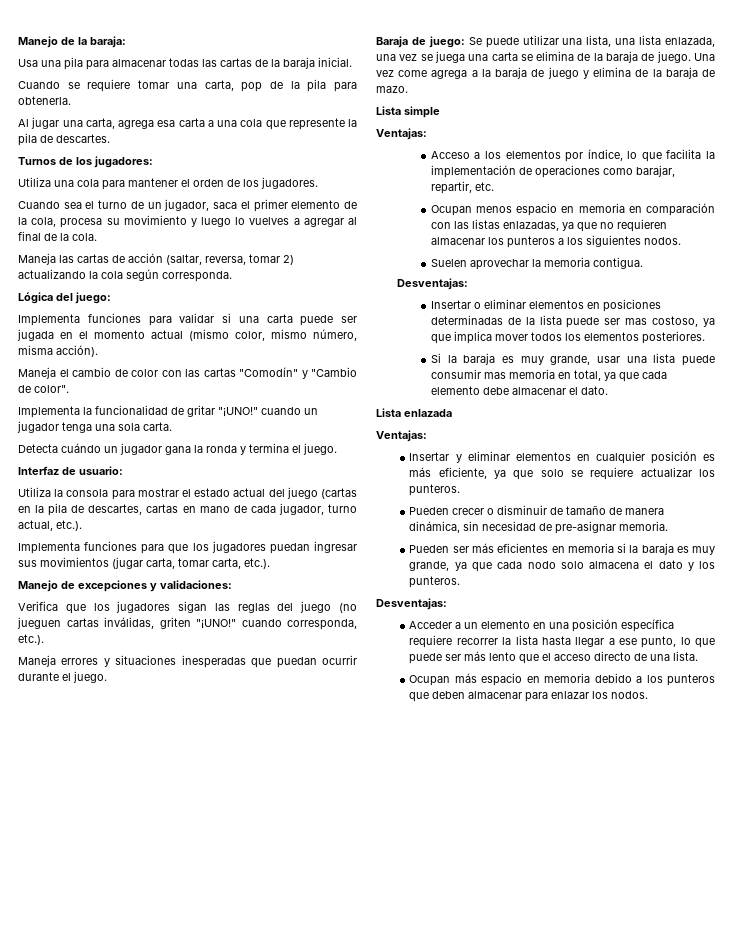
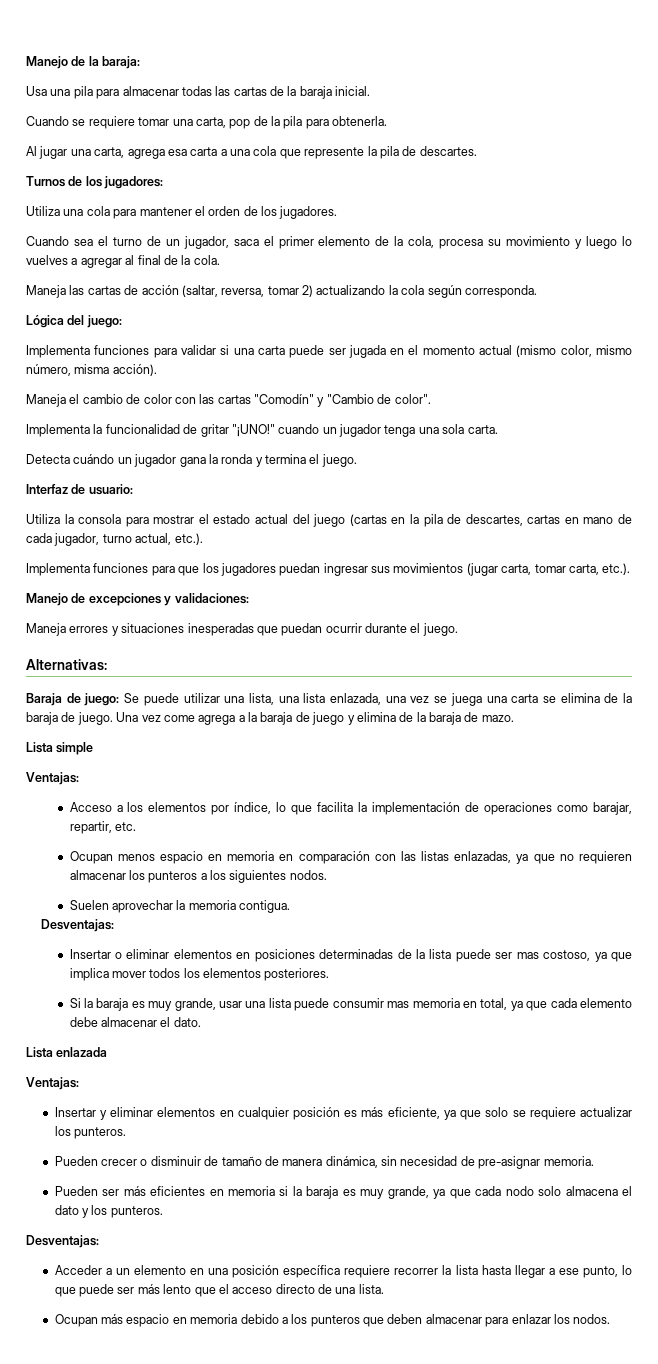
- Verifica que los jugadores sigan las reglas del juego (no jueguen cartas inválidas, griten "¡UNO!" cuando corresponda, etc.).
+ Alternativas:

